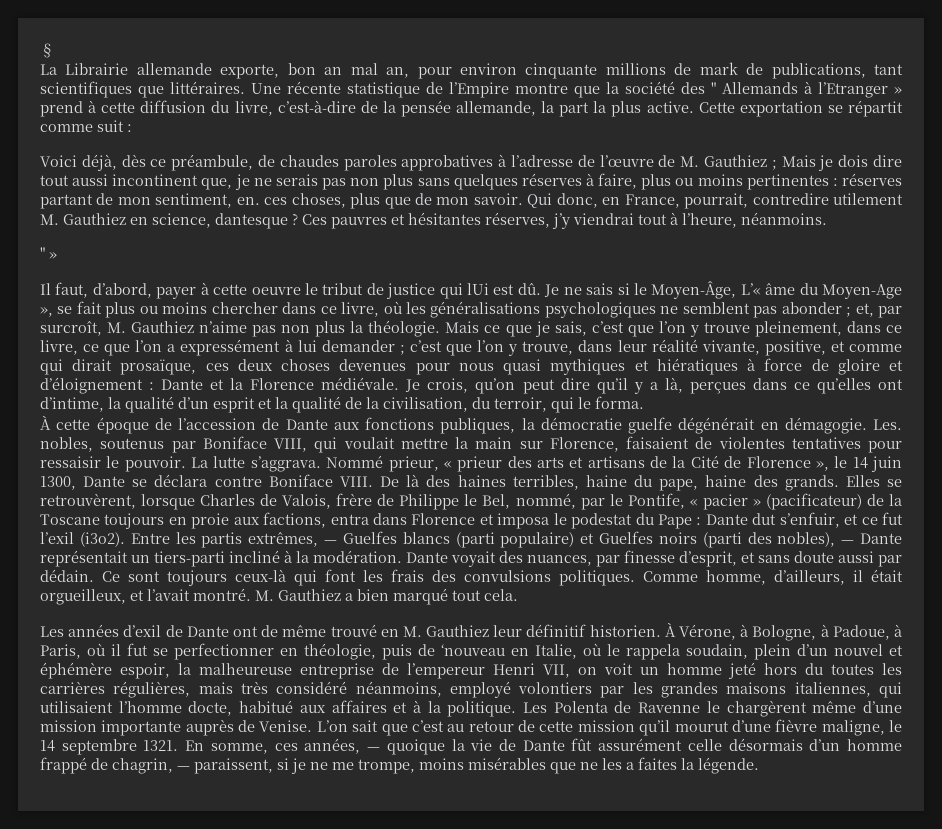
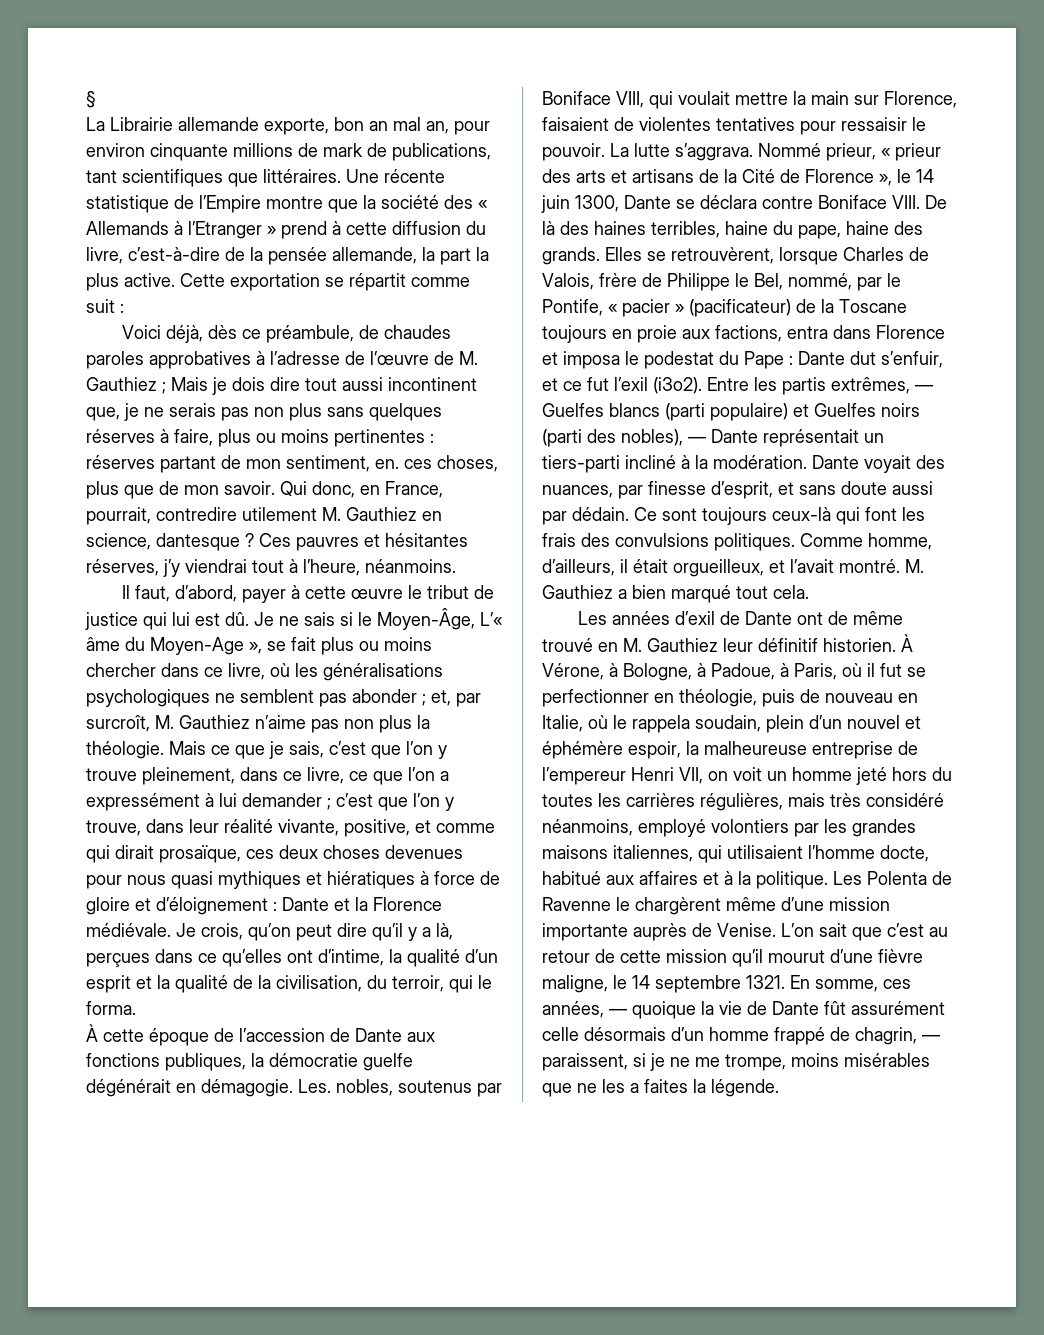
- Une récente statistique de l’Empire montre que la société des " Allemands à l’Etranger » prend à cette diffusion du livre, c’est-à-dire de la pensée allemande, la part la plus active.
+ Une récente statistique de l’Empire montre que la société des « Allemands à l’Etranger » prend à cette diffusion du livre, c’est-à-dire de la pensée allemande, la part la plus active.
- " »
- Il faut, d’abord, payer à cette oeuvre le tribut de justice qui lUi est dû.
+ Il faut, d’abord, payer à cette œuvre le tribut de justice qui lui est dû.
- À Vérone, à Bologne, à Padoue, à Paris, où il fut se perfectionner en théologie, puis de ‘nouveau en Italie, où le rappela soudain, plein d’un nouvel et éphémère espoir, la malheureuse entreprise de l’empereur Henri VII, on voit un homme jeté hors du toutes les carrières régulières, mais très considéré néanmoins, employé volontiers par les grandes maisons italiennes, qui utilisaient l’homme docte, habitué aux affaires et à la politique.
+ À Vérone, à Bologne, à Padoue, à Paris, où il fut se perfectionner en théologie, puis de nouveau en Italie, où le rappela soudain, plein d’un nouvel et éphémère espoir, la malheureuse entreprise de l’empereur Henri VII, on voit un homme jeté hors du toutes les carrières régulières, mais très considéré néanmoins, employé volontiers par les grandes maisons italiennes, qui utilisaient l’homme docte, habitué aux affaires et à la politique.

